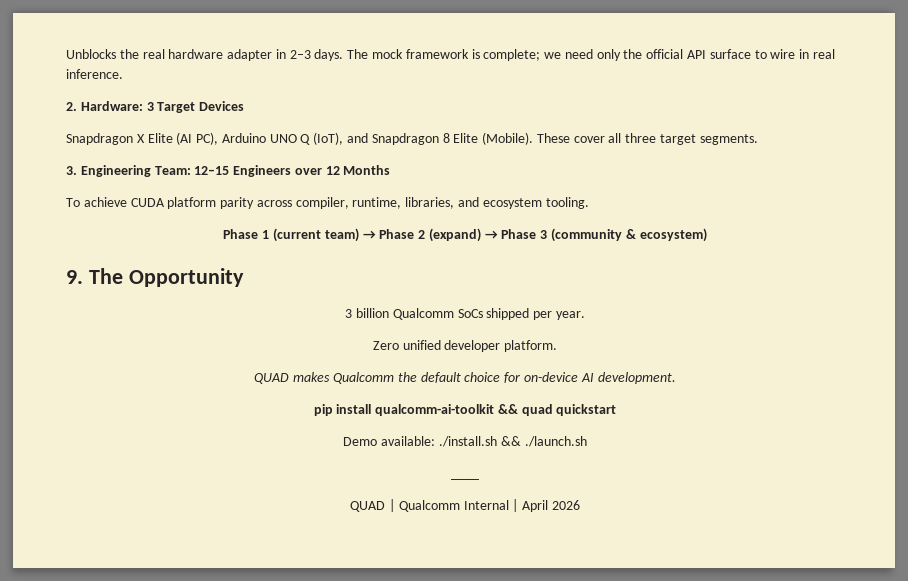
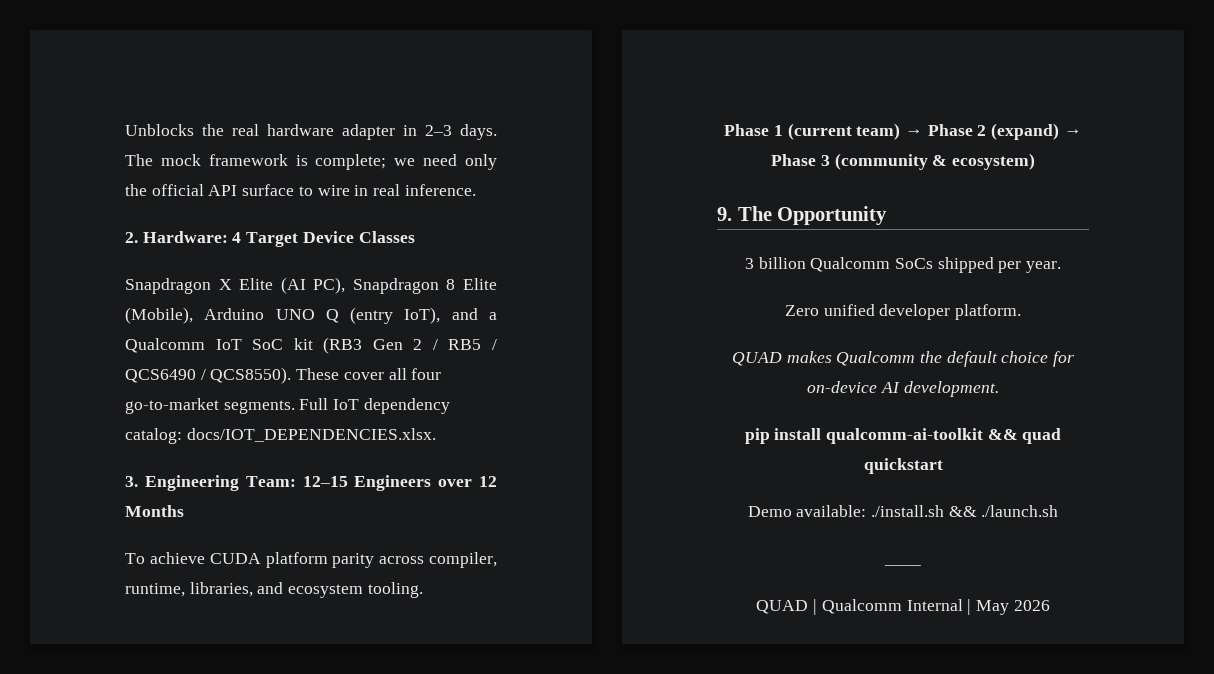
- 2. Hardware: 3 Target Devices
+ 2. Hardware: 4 Target Device Classes
- Snapdragon X Elite (AI PC), Arduino UNO Q (IoT), and Snapdragon 8 Elite (Mobile).
+ Snapdragon X Elite (AI PC), Snapdragon 8 Elite (Mobile), Arduino UNO Q (entry IoT), and a Qualcomm IoT SoC kit (RB3 Gen 2 / RB5 / QCS6490 / QCS8550).
- These cover all three target segments.
+ These cover all four go-to-market segments. Full IoT dependency catalog: docs/IOT_DEPENDENCIES.xlsx.
- QUAD | Qualcomm Internal | April 2026
+ QUAD | Qualcomm Internal | May 2026

